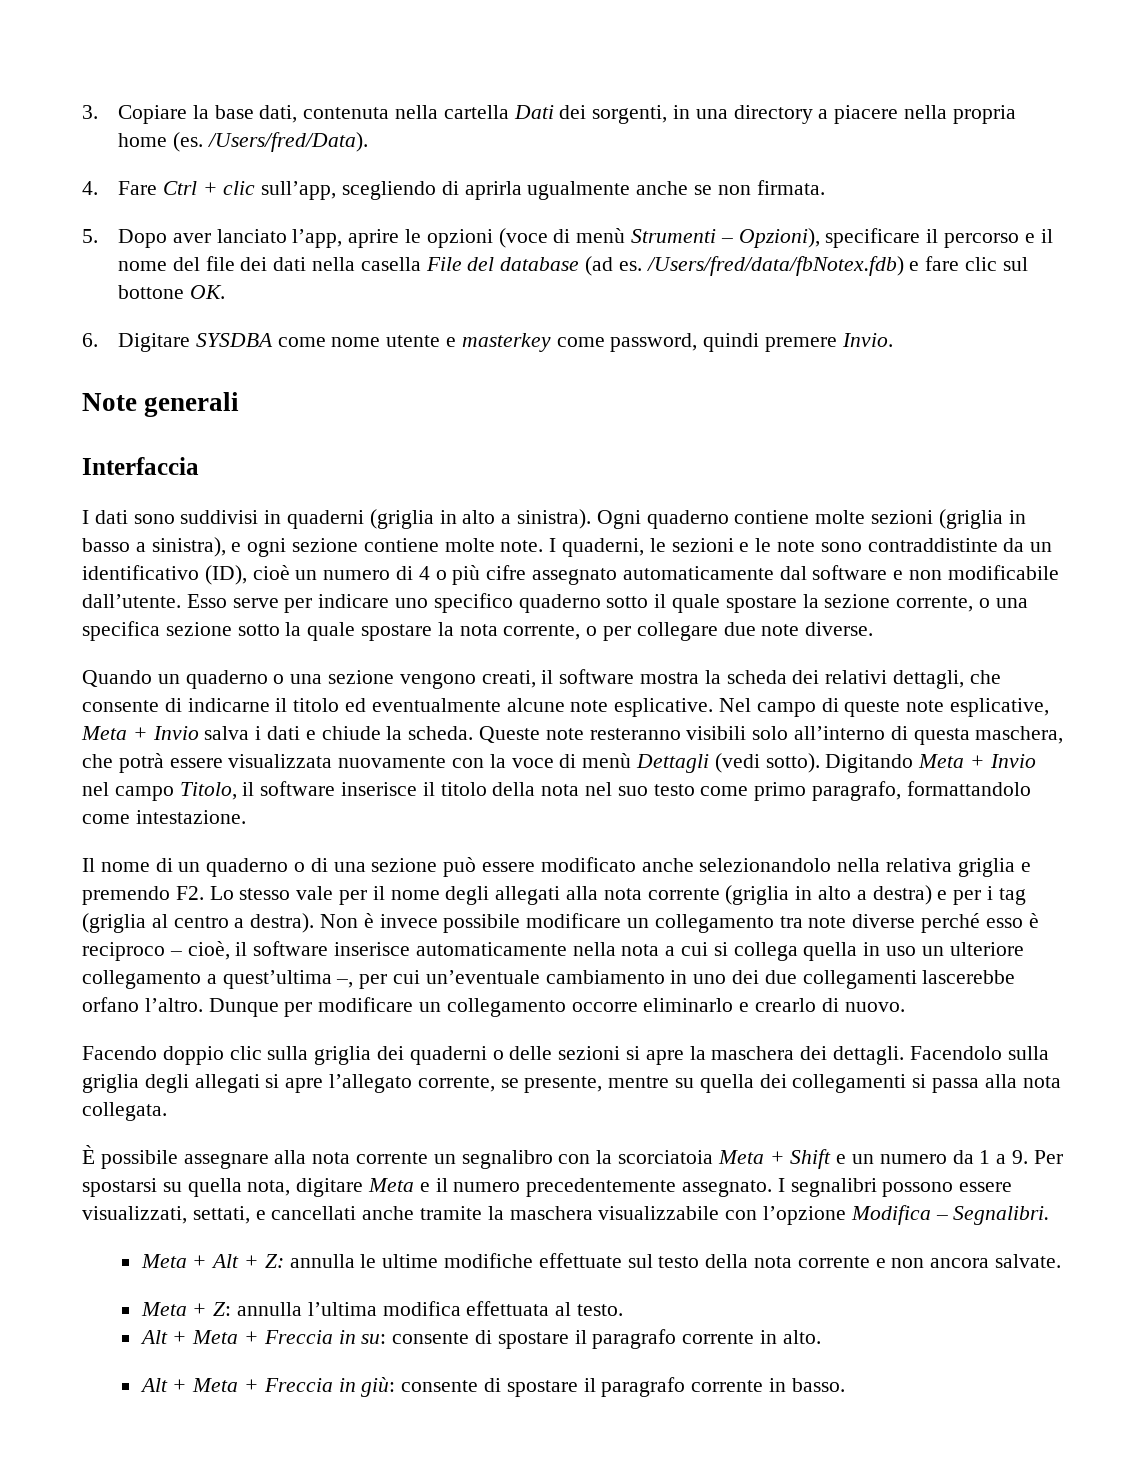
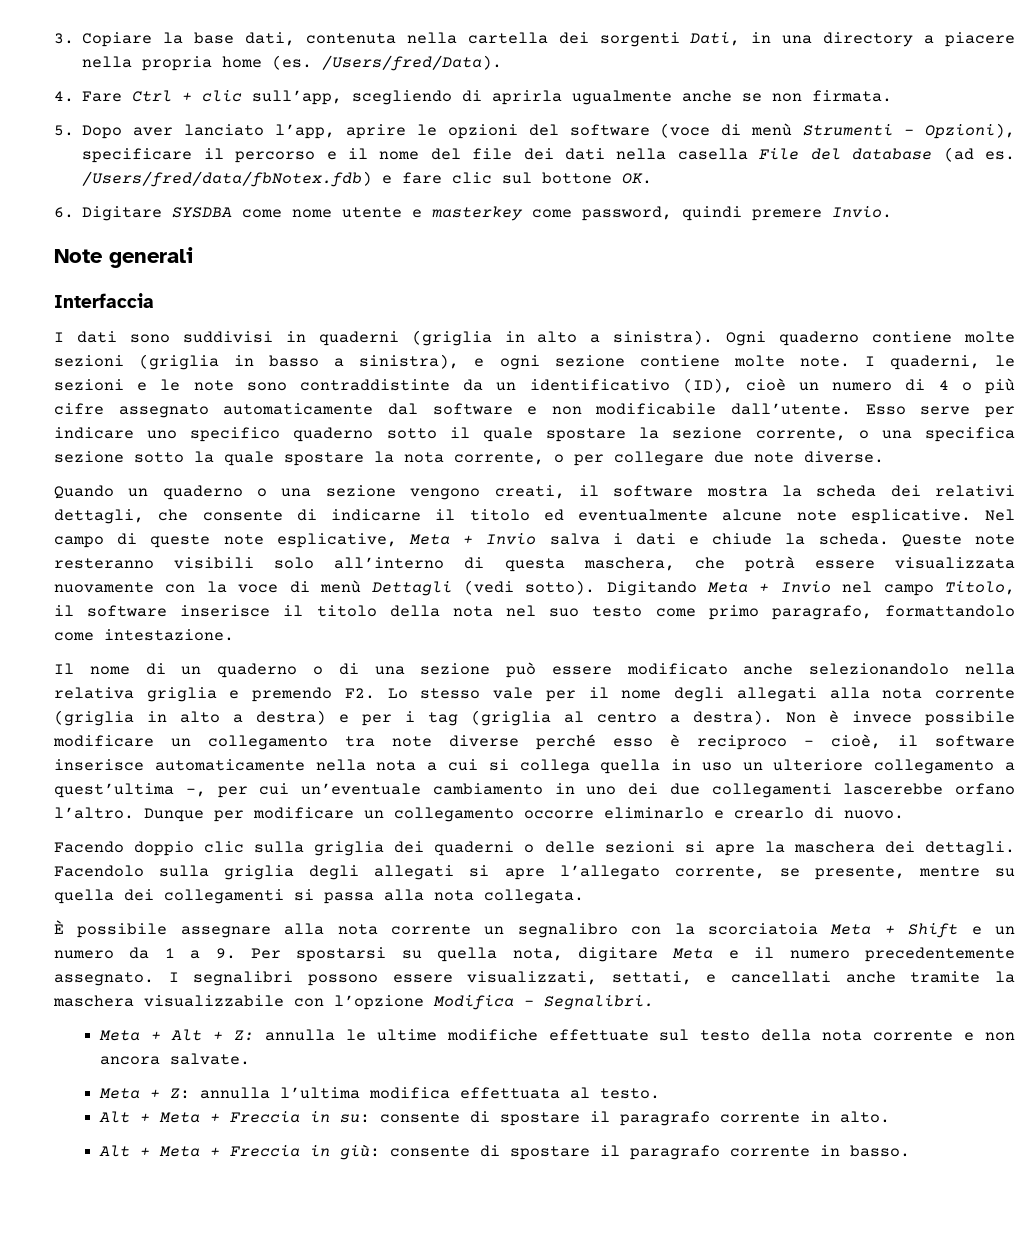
- 3. Copiare la base dati, contenuta nella cartella Dati dei sorgenti, in una directory a piacere nella propria home (es.
+ 3. Copiare la base dati, contenuta nella cartella dei sorgenti Dati, in una directory a piacere nella propria home (es.
- 5. Dopo aver lanciato l’app, aprire le opzioni (voce di menù Strumenti – Opzioni), specificare il percorso e il nome del file dei dati nella casella File del database (ad es.
+ 5. Dopo aver lanciato l’app, aprire le opzioni del software (voce di menù Strumenti – Opzioni), specificare il percorso e il nome del file dei dati nella casella File del database (ad es.

